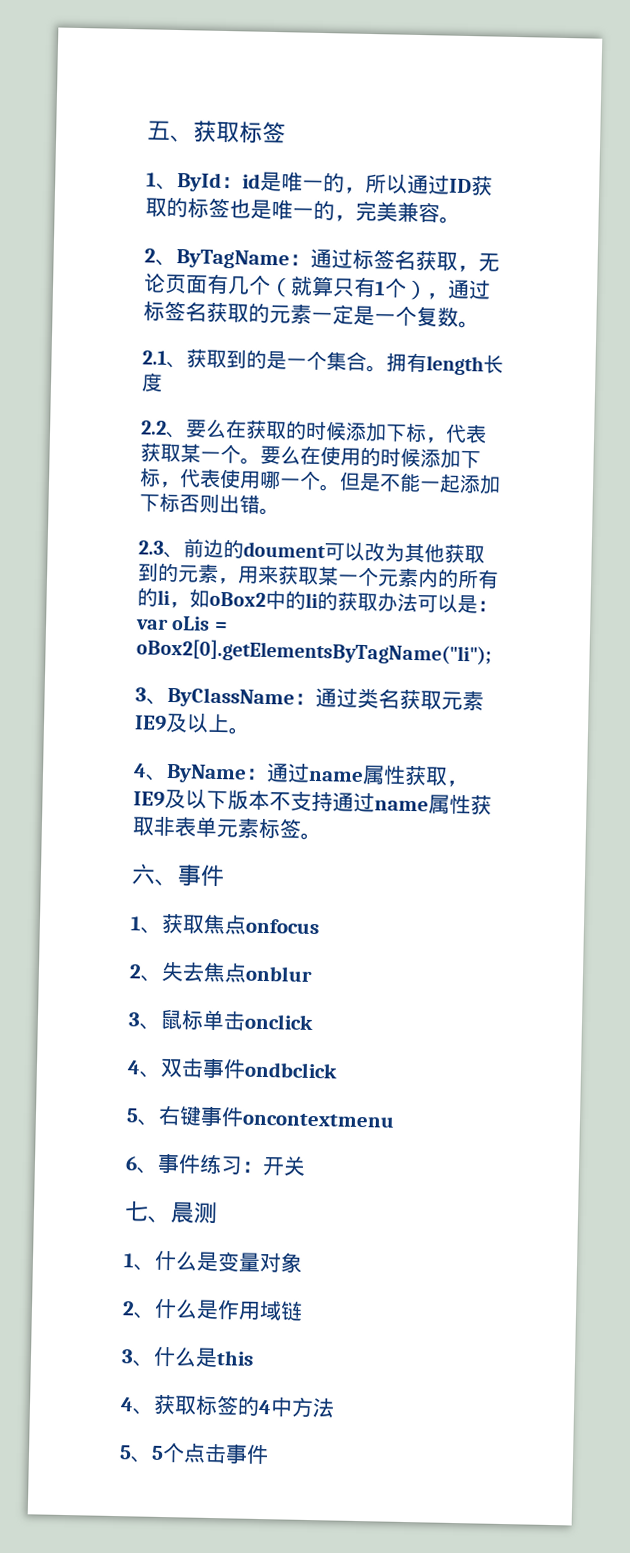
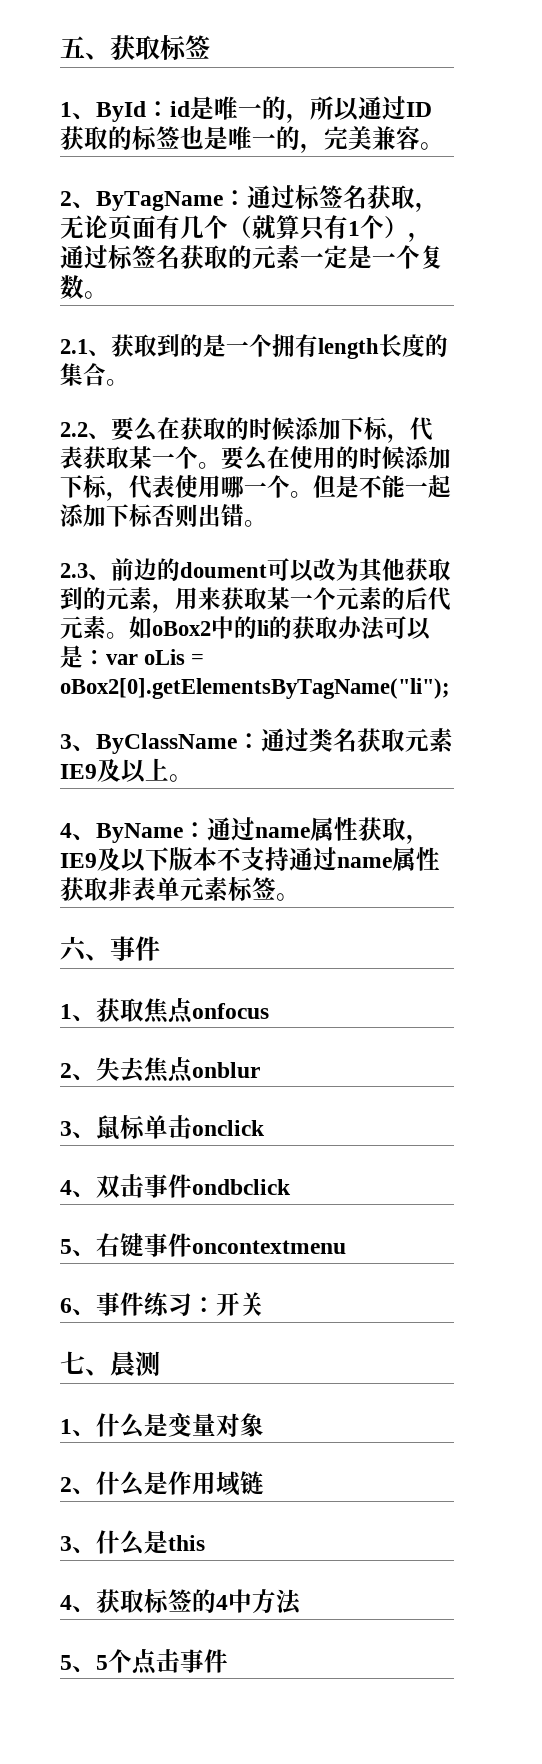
- 2.1、获取到的是一个集合。拥有length长度
+ 2.1、获取到的是一个拥有length长度的集合。
- 2.3、前边的doument可以改为其他获取到的元素，用来获取某一个元素内的所有的li，如oBox2中的li的获取办法可以是：var oLis = oBox2[0].getElementsByTagName("li");
+ 2.3、前边的doument可以改为其他获取到的元素，用来获取某一个元素的后代元素。如oBox2中的li的获取办法可以是：var oLis = oBox2[0].getElementsByTagName("li");

